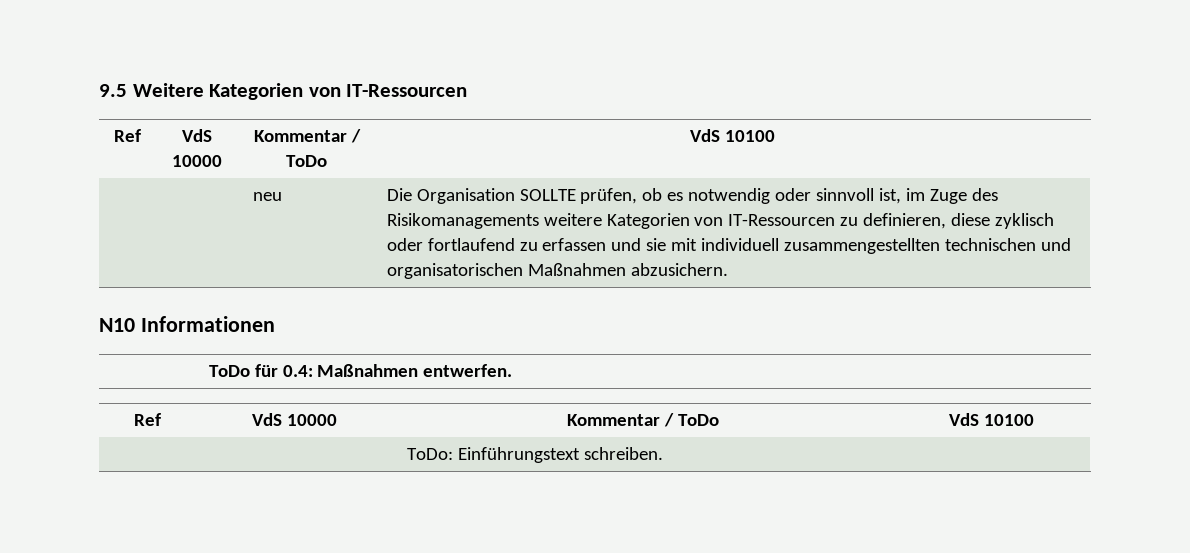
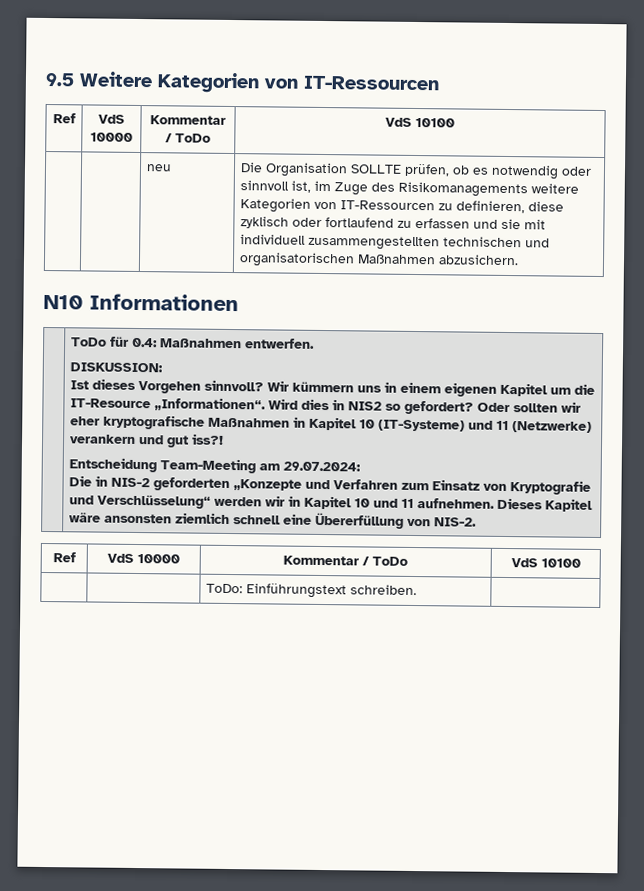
+ DISKUSSION:
+ Ist dieses Vorgehen sinnvoll? Wir kümmern uns in einem eigenen Kapitel um die IT-Resource „Informationen“. Wird dies in NIS2 so gefordert? Oder sollten wir eher kryptografische Maßnahmen in Kapitel 10 (IT-Systeme) und 11 (Netzwerke) verankern und gut iss?!
+ Entscheidung Team-Meeting am 29.07.2024:
+ Die in NIS-2 geforderten „Konzepte und Verfahren zum Einsatz von Kryptografie und Verschlüsselung“ werden wir in Kapitel 10 und 11 aufnehmen. Dieses Kapitel wäre ansonsten ziemlich schnell eine Übererfüllung von NIS-2.

